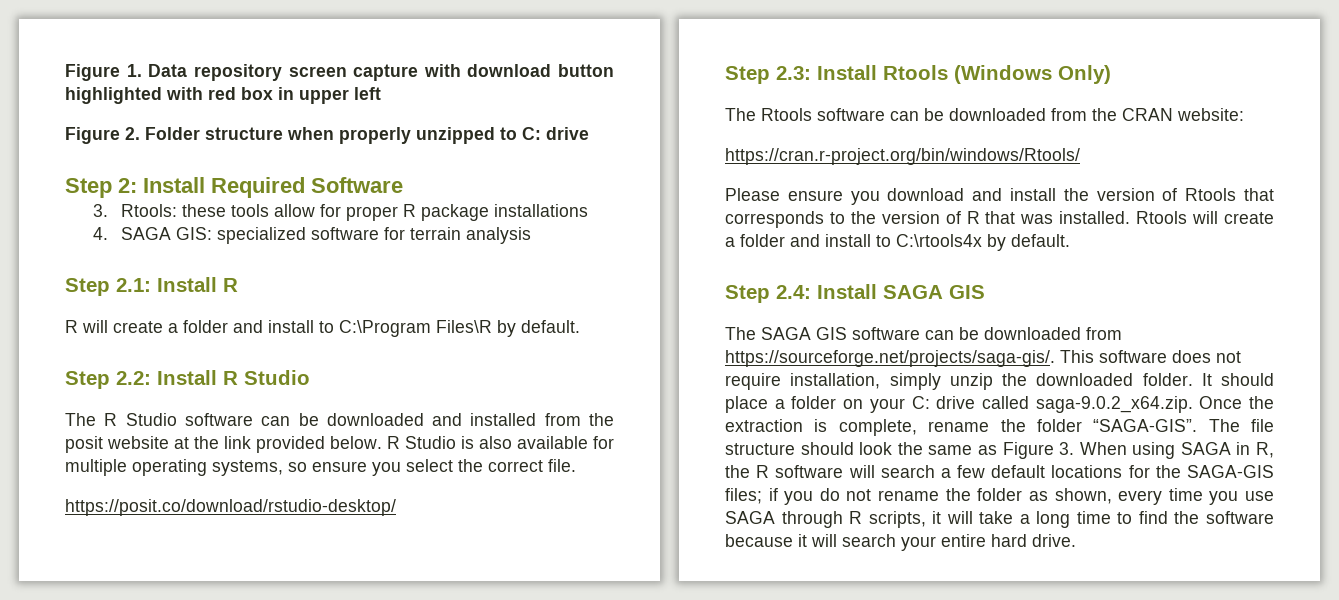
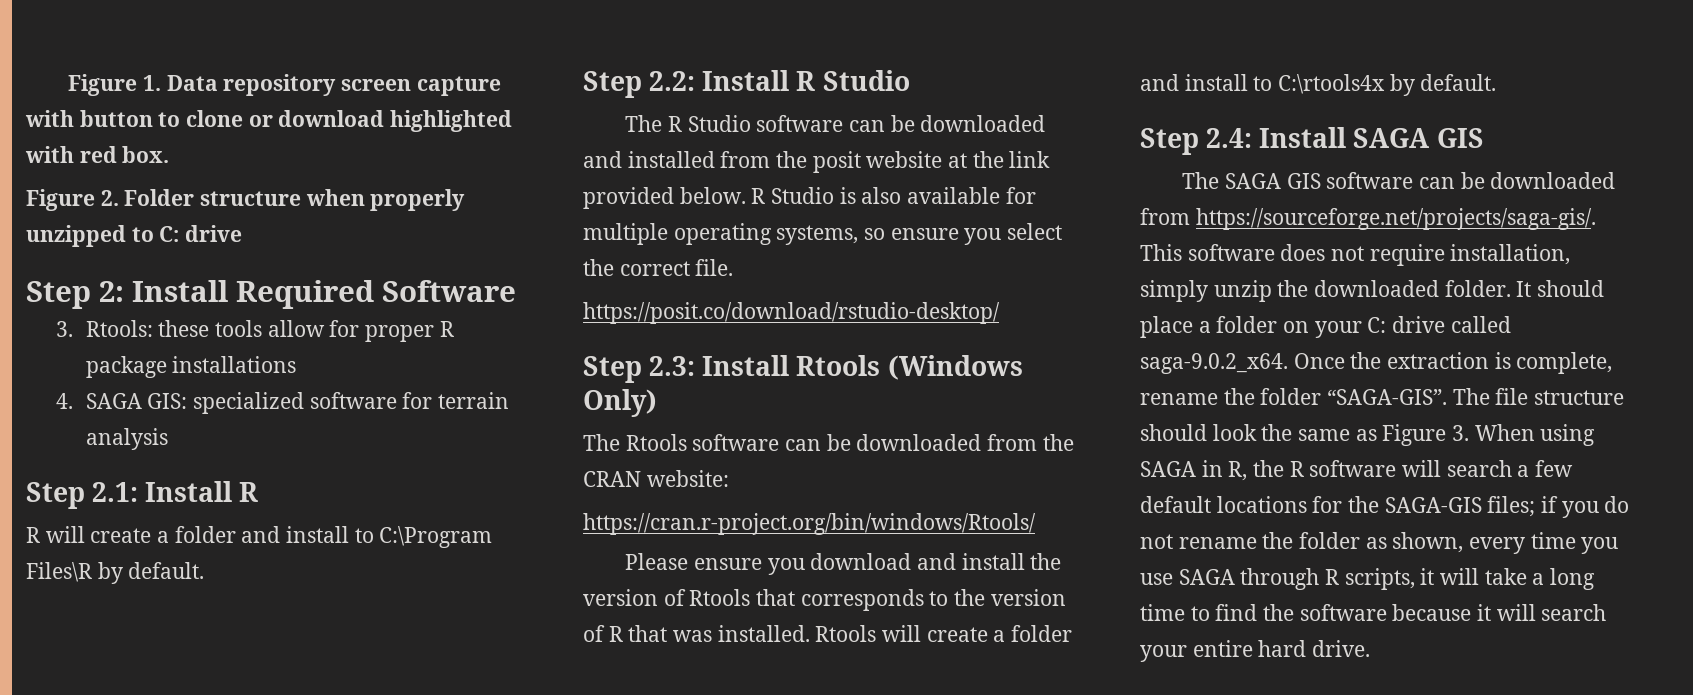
- Figure 1. Data repository screen capture with download button highlighted with red box in upper left
+ Figure 1. Data repository screen capture with button to clone or download highlighted with red box.
- It should place a folder on your C: drive called saga-9.0.2_x64.zip. Once the extraction is complete, rename the folder “SAGA-GIS”.
+ It should place a folder on your C: drive called saga-9.0.2_x64. Once the extraction is complete, rename the folder “SAGA-GIS”.

